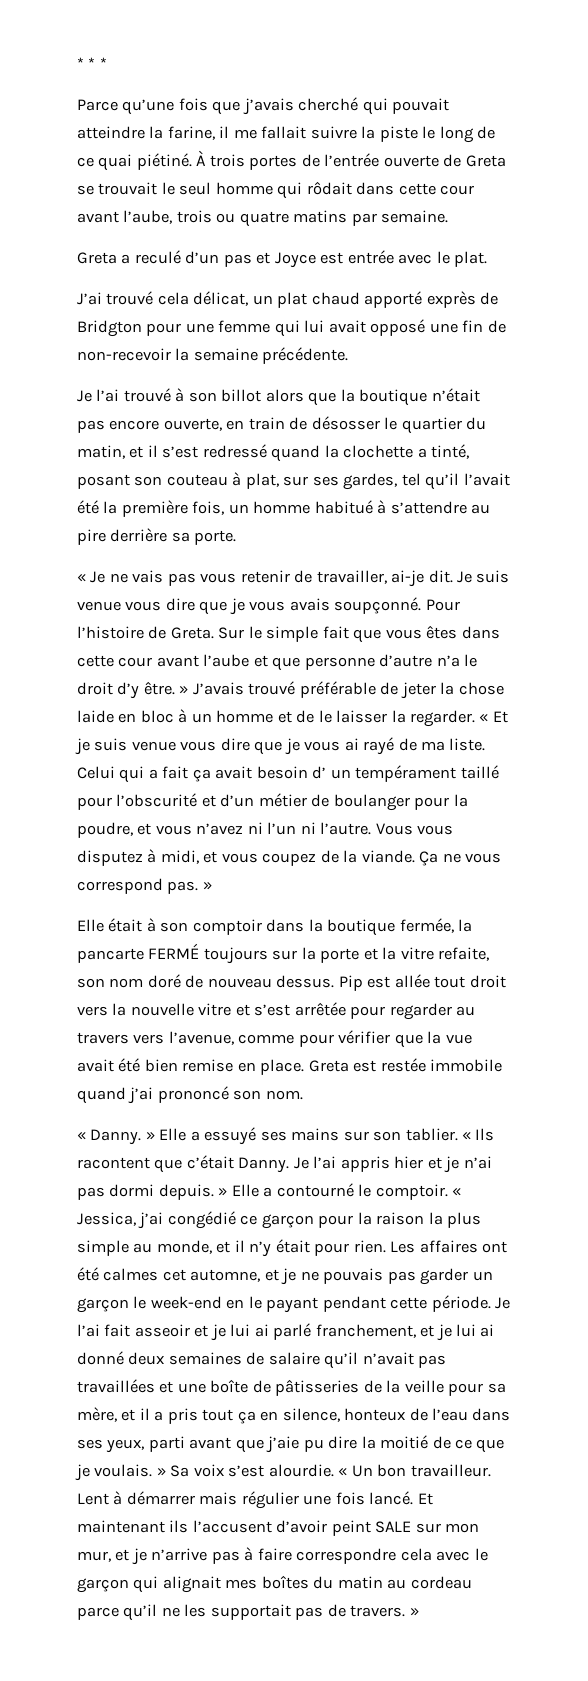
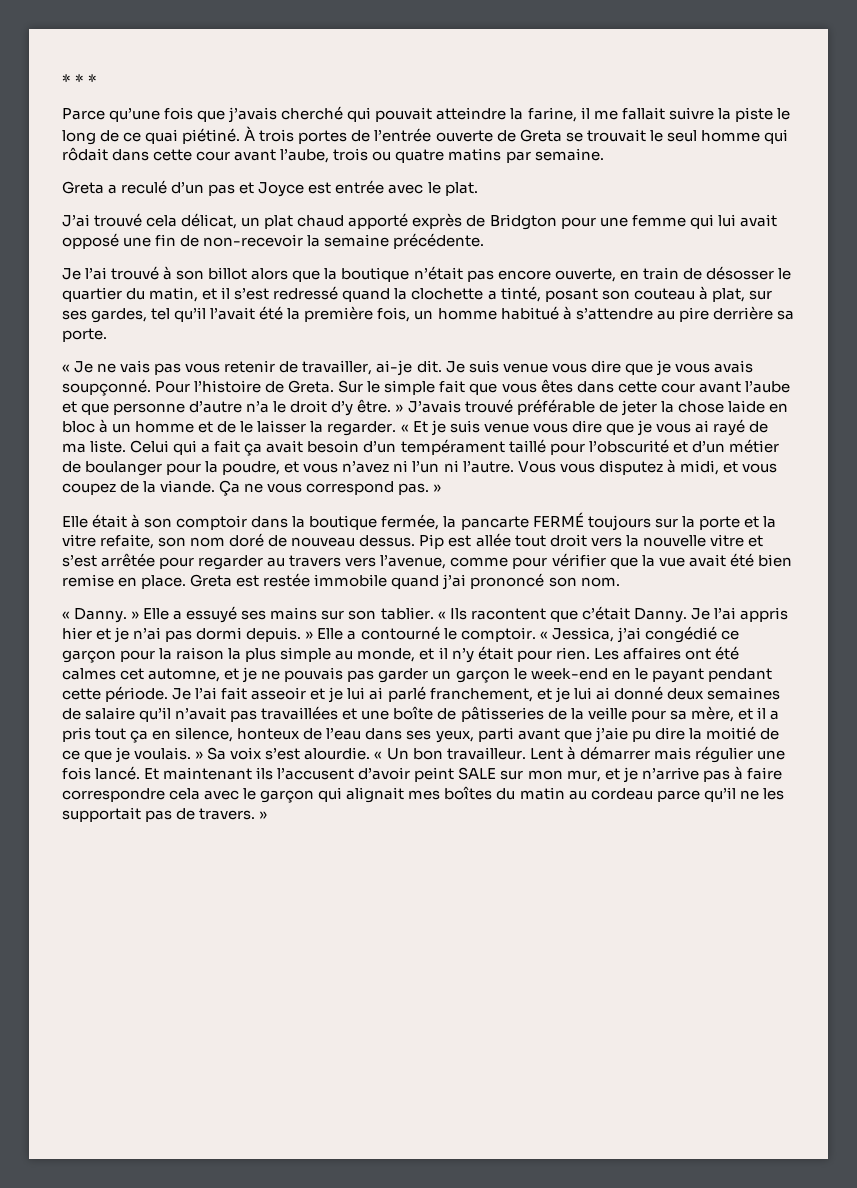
- Celui qui a fait ça avait besoin d’ un tempérament taillé pour l’obscurité et d’un métier de boulanger pour la poudre, et vous n’avez ni l’un ni l’autre.
+ Celui qui a fait ça avait besoin d’un tempérament taillé pour l’obscurité et d’un métier de boulanger pour la poudre, et vous n’avez ni l’un ni l’autre.

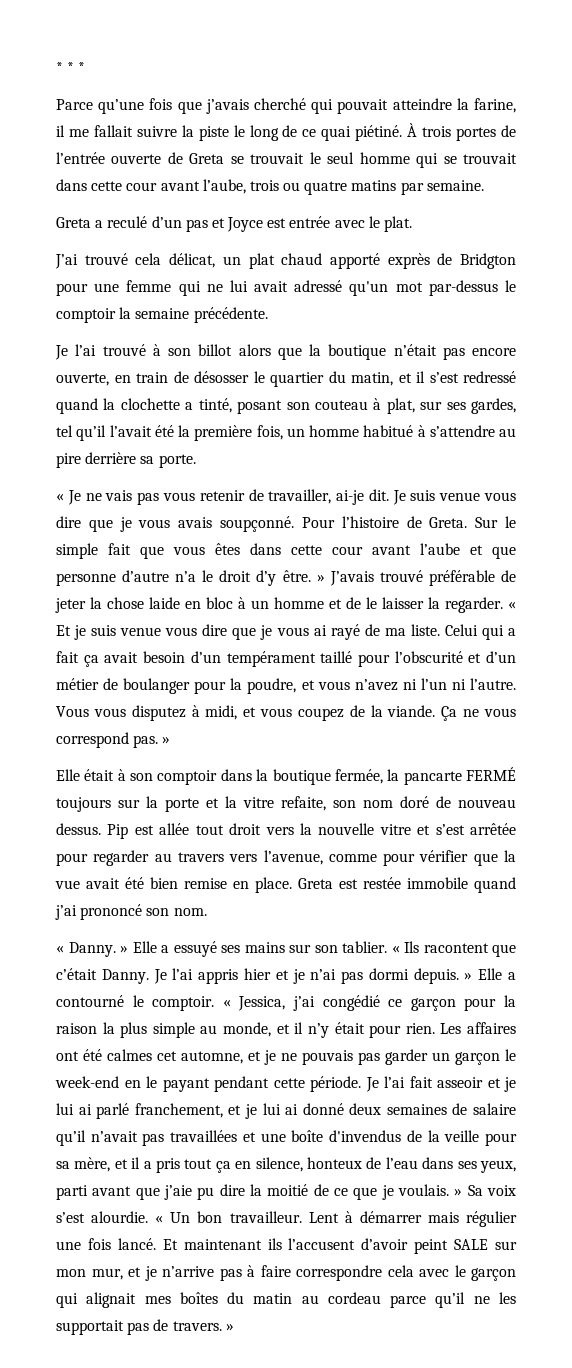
- À trois portes de l’entrée ouverte de Greta se trouvait le seul homme qui rôdait dans cette cour avant l’aube, trois ou quatre matins par semaine.
+ À trois portes de l’entrée ouverte de Greta se trouvait le seul homme qui se trouvait dans cette cour avant l’aube, trois ou quatre matins par semaine.
- J’ai trouvé cela délicat, un plat chaud apporté exprès de Bridgton pour une femme qui lui avait opposé une fin de non-recevoir la semaine précédente.
+ J’ai trouvé cela délicat, un plat chaud apporté exprès de Bridgton pour une femme qui ne lui avait adressé qu'un mot par-dessus le comptoir la semaine précédente.
- Je l’ai fait asseoir et je lui ai parlé franchement, et je lui ai donné deux semaines de salaire qu’il n’avait pas travaillées et une boîte de pâtisseries de la veille pour sa mère, et il a pris tout ça en silence, honteux de l’eau dans ses yeux, parti avant que j’aie pu dire la moitié de ce que je voulais. » Sa voix s’est alourdie.
+ Je l’ai fait asseoir et je lui ai parlé franchement, et je lui ai donné deux semaines de salaire qu’il n’avait pas travaillées et une boîte d'invendus de la veille pour sa mère, et il a pris tout ça en silence, honteux de l’eau dans ses yeux, parti avant que j’aie pu dire la moitié de ce que je voulais. » Sa voix s’est alourdie.

